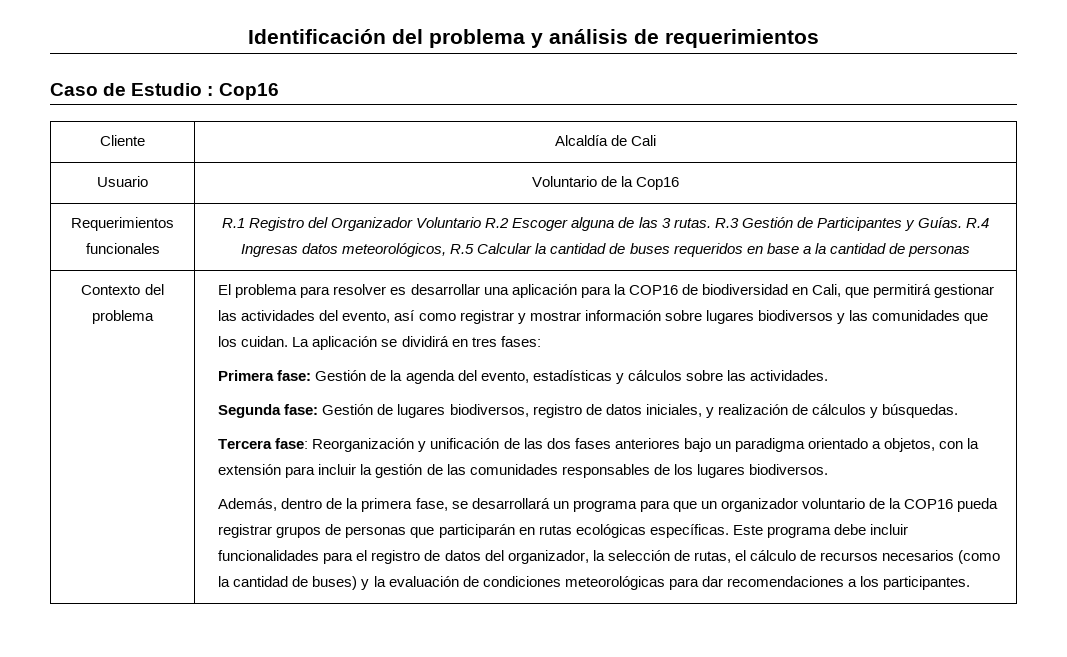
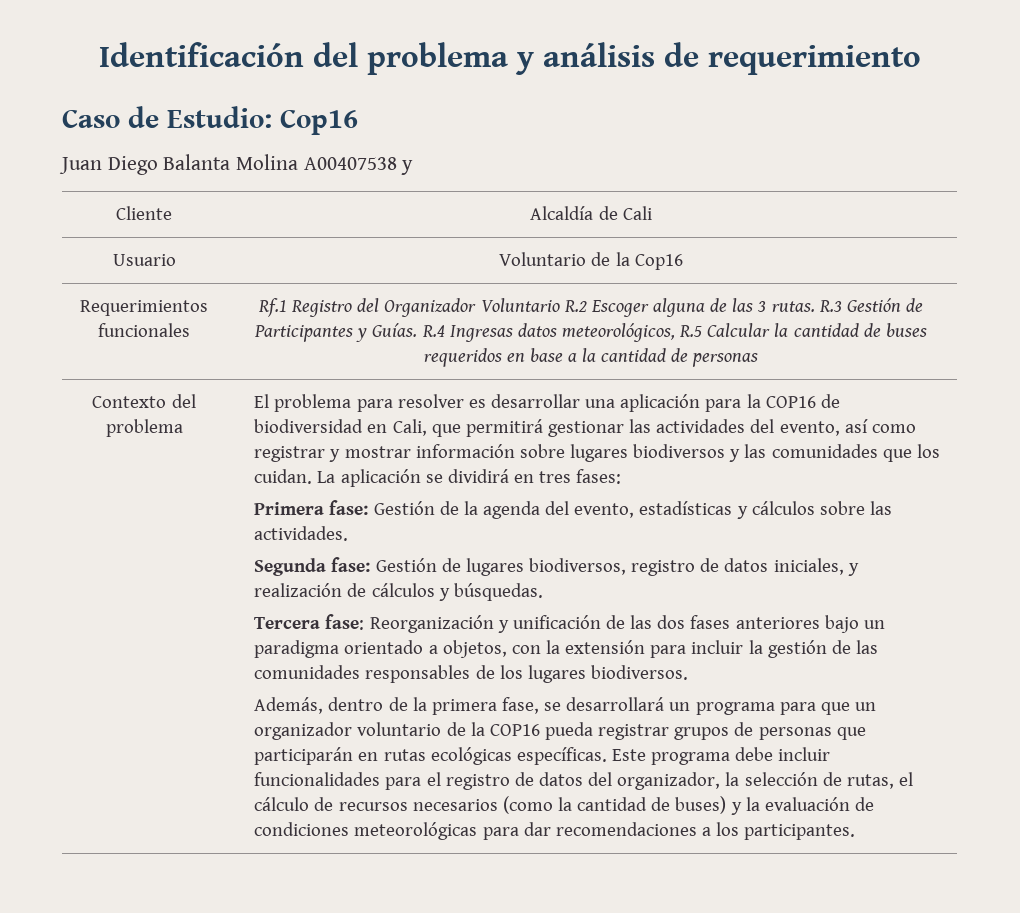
- Identificación del problema y análisis de requerimientos
+ Identificación del problema y análisis de requerimiento
- Caso de Estudio : Cop16
+ Caso de Estudio: Cop16
+ Juan Diego Balanta Molina A00407538 y
- Requerimientos funcionales | R.1 Registro del Organizador Voluntario R.2 Escoger alguna de las 3 rutas. R.3 Gestión de Participantes y Guías. R.4 Ingresas datos meteorológicos, R.5 Calcular la cantidad de buses requeridos en base a la cantidad de personas
+ Requerimientos funcionales | Rf.1 Registro del Organizador Voluntario R.2 Escoger alguna de las 3 rutas. R.3 Gestión de Participantes y Guías. R.4 Ingresas datos meteorológicos, R.5 Calcular la cantidad de buses requeridos en base a la cantidad de personas

